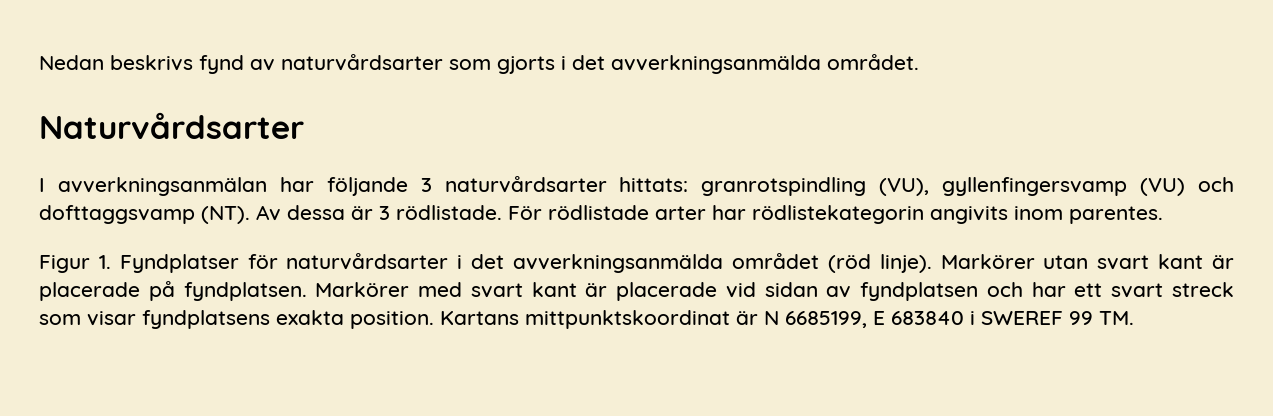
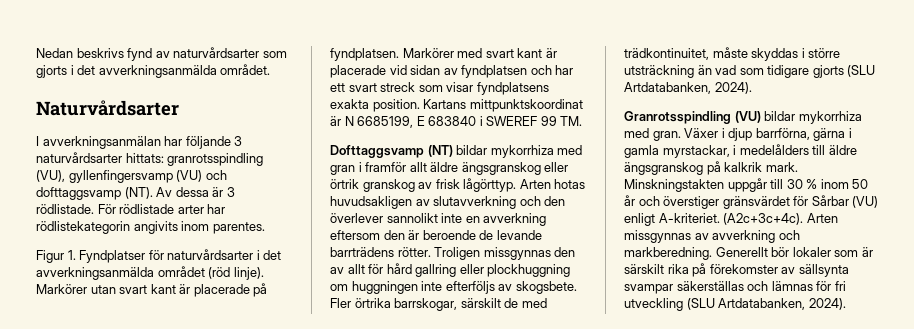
- I avverkningsanmälan har följande 3 naturvårdsarter hittats: granrotspindling (VU), gyllenfingersvamp (VU) och dofttaggsvamp (NT). Av dessa är 3 rödlistade.
+ I avverkningsanmälan har följande 3 naturvårdsarter hittats: granrotsspindling (VU), gyllenfingersvamp (VU) och dofttaggsvamp (NT). Av dessa är 3 rödlistade.
+ Dofttaggsvamp (NT) bildar mykorrhiza med gran i framför allt äldre ängsgranskog eller örtrik granskog av frisk lågörttyp. Arten hotas huvudsakligen av slutavverkning och den överlever sannolikt inte en avverkning eftersom den är beroende de levande barrträdens rötter. Troligen missgynnas den av allt för hård gallring eller plockhuggning om huggningen inte efterföljs av skogsbete. Fler örtrika barrskogar, särskilt de med trädkontinuitet, måste skyddas i större utsträckning än vad som tidigare gjorts (SLU Artdatabanken, 2024).
+ Granrotsspindling (VU) bildar mykorrhiza med gran. Växer i djup barrförna, gärna i gamla myrstackar, i medelålders till äldre ängsgranskog på kalkrik mark. Minskningstakten uppgår till 30 % inom 50 år och överstiger gränsvärdet för Sårbar (VU) enligt A-kriteriet. (A2c+3c+4c). Arten missgynnas av avverkning och markberedning. Generellt bör lokaler som är särskilt rika på förekomster av sällsynta svampar säkerställas och lämnas för fri utveckling (SLU Artdatabanken, 2024).

